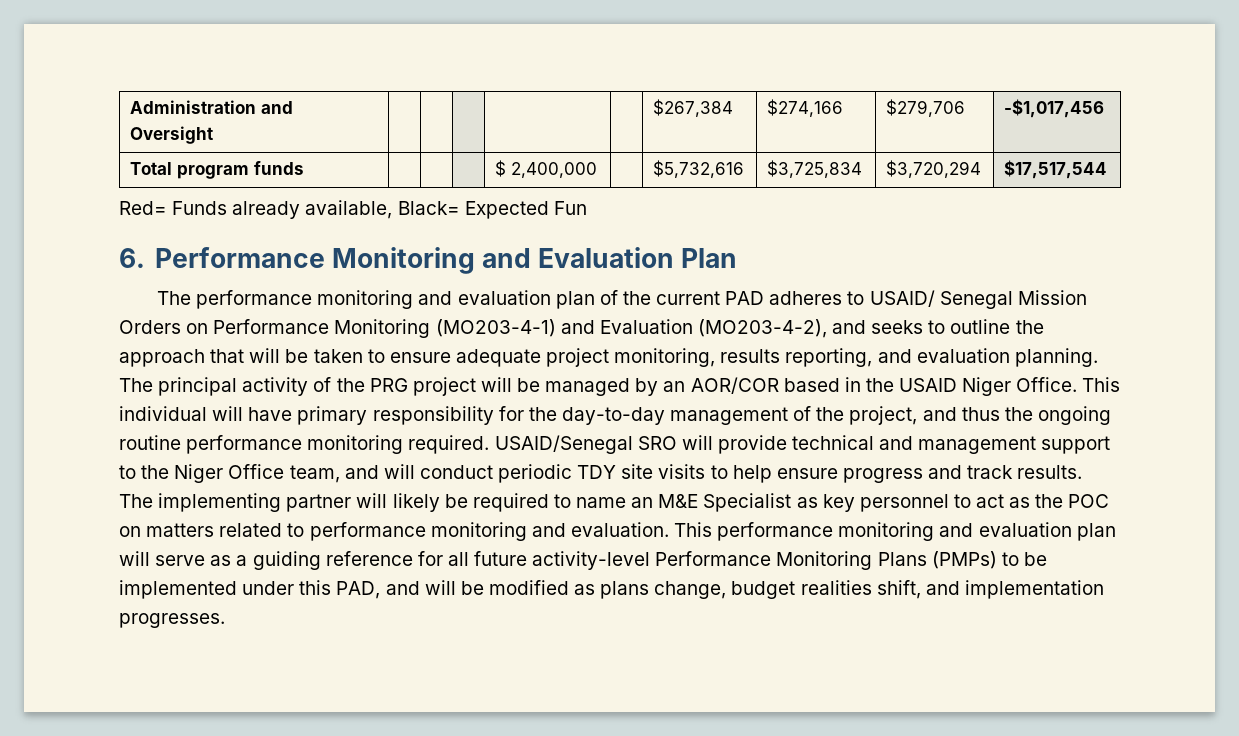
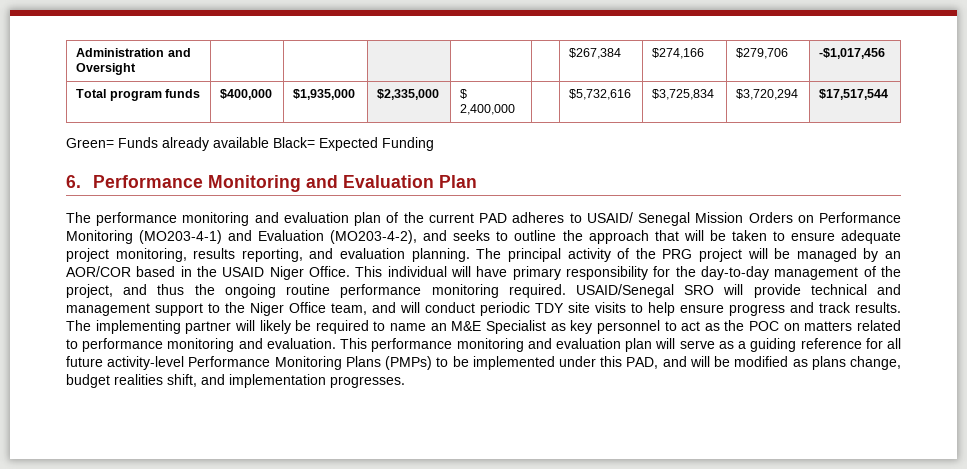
- Total program funds | | | | $ 2,400,000 | | $5,732,616 | $3,725,834 | $3,720,294 | $17,517,544
+ Total program funds | $400,000 | $1,935,000 | $2,335,000 | $ 2,400,000 | | $5,732,616 | $3,725,834 | $3,720,294 | $17,517,544
- Red= Funds already available, Black= Expected Fun
+ Green= Funds already available Black= Expected Funding

